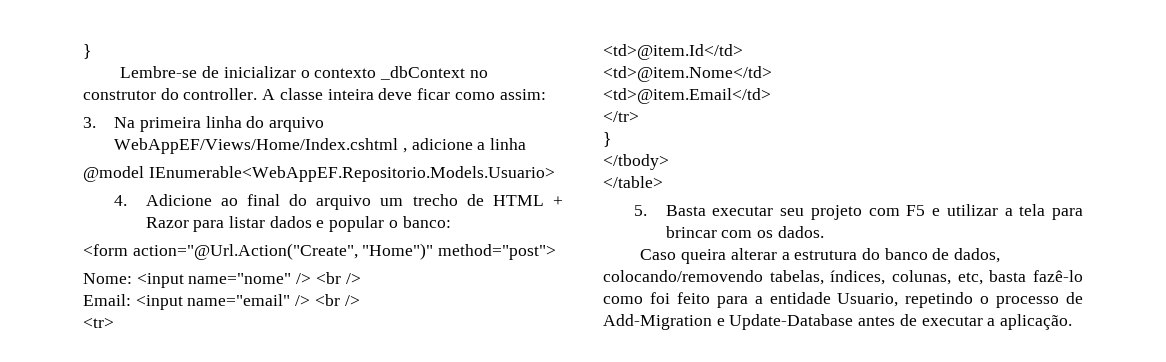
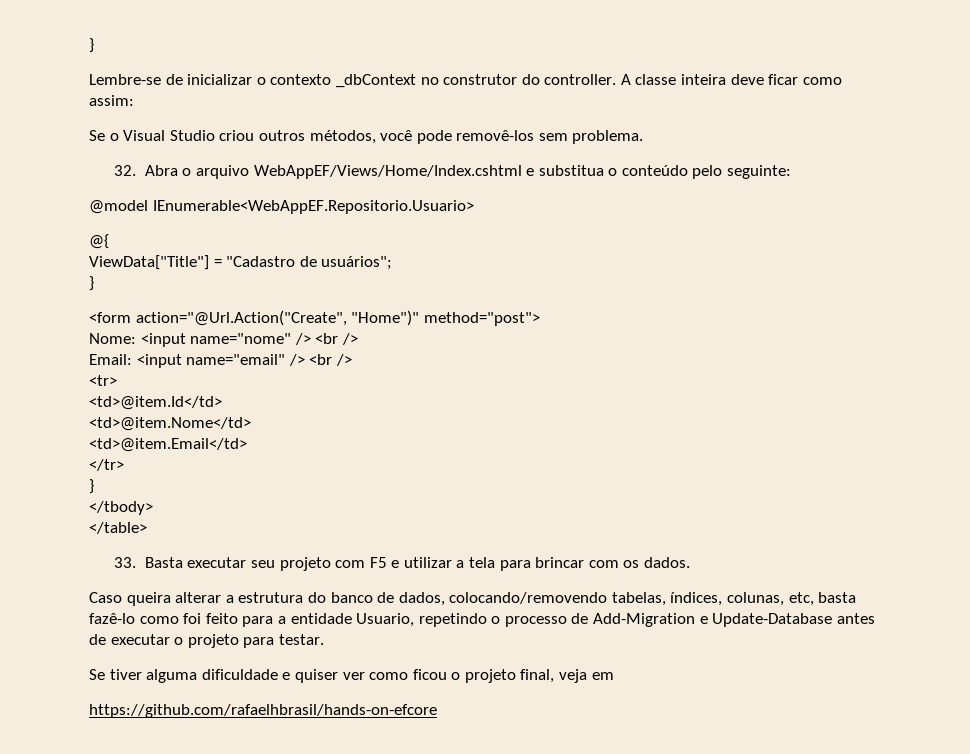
- 3. Na primeira linha do arquivo WebAppEF/Views/Home/Index.cshtml , adicione a linha
- @model IEnumerable<WebAppEF.Repositorio.Models.Usuario>
- 4. Adicione ao final do arquivo um trecho de HTML + Razor para listar dados e popular o banco:
+ Se o Visual Studio criou outros métodos, você pode removê-los sem problema.
+ 32. Abra o arquivo WebAppEF/Views/Home/Index.cshtml e substitua o conteúdo pelo seguinte:
+ @model IEnumerable<WebAppEF.Repositorio.Usuario>
+ @{
+ ViewData["Title"] = "Cadastro de usuários";
+ }
- 5. Basta executar seu projeto com F5 e utilizar a tela para brincar com os dados.
+ 33. Basta executar seu projeto com F5 e utilizar a tela para brincar com os dados.
- Caso queira alterar a estrutura do banco de dados, colocando/removendo tabelas, índices, colunas, etc, basta fazê-lo como foi feito para a entidade Usuario, repetindo o processo de Add-Migration e Update-Database antes de executar a aplicação.
+ Caso queira alterar a estrutura do banco de dados, colocando/removendo tabelas, índices, colunas, etc, basta fazê-lo como foi feito para a entidade Usuario, repetindo o processo de Add-Migration e Update-Database antes de executar o projeto para testar.
+ Se tiver alguma dificuldade e quiser ver como ficou o projeto final, veja em
+ https://github.com/rafaelhbrasil/hands-on-efcore

